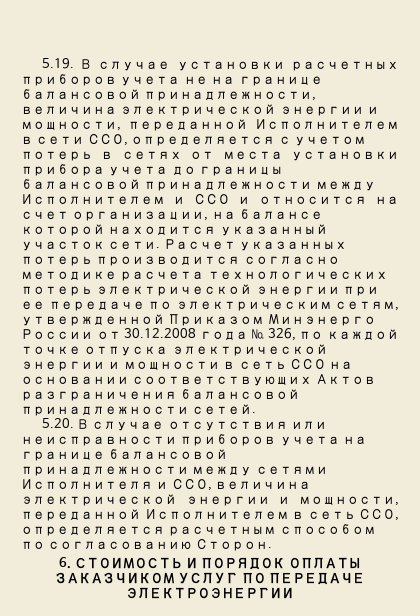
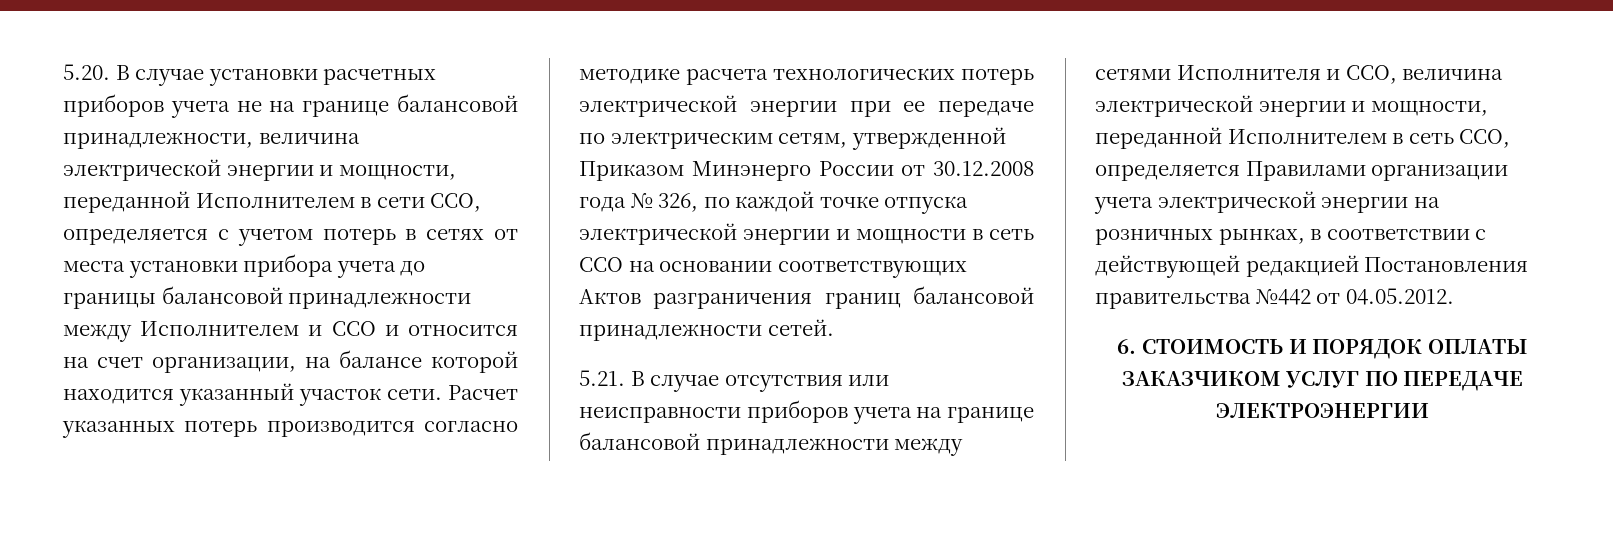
- 5.19. В случае установки расчетных приборов учета не на границе балансовой принадлежности, величина электрической энергии и мощности, переданной Исполнителем в сети ССО, определяется с учетом потерь в сетях от места установки прибора учета до границы балансовой принадлежности между Исполнителем и ССО и относится на счет организации, на балансе которой находится указанный участок сети.
+ 5.20. В случае установки расчетных приборов учета не на границе балансовой принадлежности, величина электрической энергии и мощности, переданной Исполнителем в сети ССО, определяется с учетом потерь в сетях от места установки прибора учета до границы балансовой принадлежности между Исполнителем и ССО и относится на счет организации, на балансе которой находится указанный участок сети.
- Расчет указанных потерь производится согласно методике расчета технологических потерь электрической энергии при ее передаче по электрическим сетям, утвержденной Приказом Минэнерго России от 30.12.2008 года № 326, по каждой точке отпуска электрической энергии и мощности в сеть ССО на основании соответствующих Актов разграничения балансовой принадлежности сетей.
+ Расчет указанных потерь производится согласно методике расчета технологических потерь электрической энергии при ее передаче по электрическим сетям, утвержденной Приказом Минэнерго России от 30.12.2008 года № 326, по каждой точке отпуска электрической энергии и мощности в сеть ССО на основании соответствующих Актов разграничения границ балансовой принадлежности сетей.
- 5.20. В случае отсутствия или неисправности приборов учета на границе балансовой принадлежности между сетями Исполнителя и ССО, величина электрической энергии и мощности, переданной Исполнителем в сеть ССО, определяется расчетным способом по согласованию Сторон.
+ 5.21. В случае отсутствия или неисправности приборов учета на границе балансовой принадлежности между сетями Исполнителя и ССО, величина электрической энергии и мощности, переданной Исполнителем в сеть ССО, определяется Правилами организации учета электрической энергии на розничных рынках, в соответствии с действующей редакцией Постановления правительства №442 от 04.05.2012.

